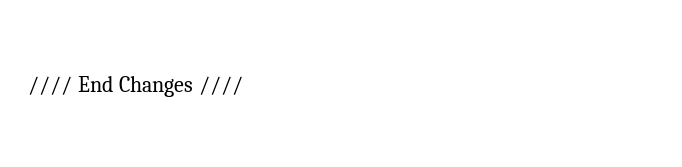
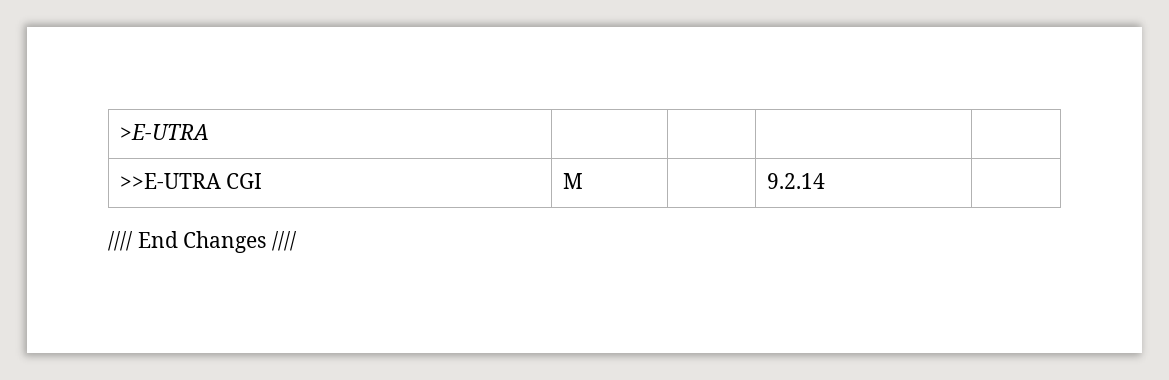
+ >E-UTRA | | | |
+ >>E-UTRA CGI | M | | 9.2.14 |

